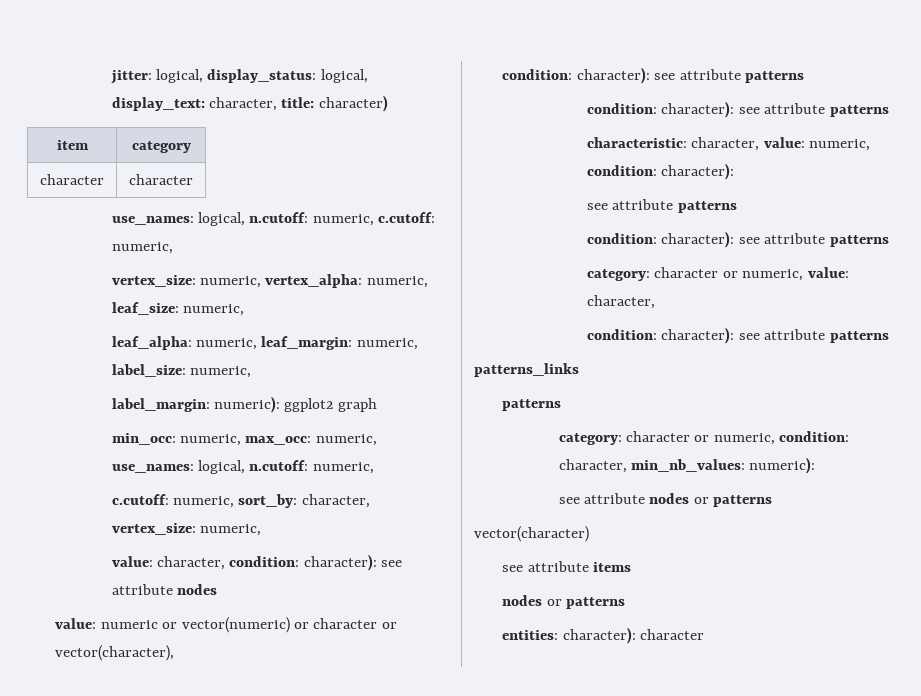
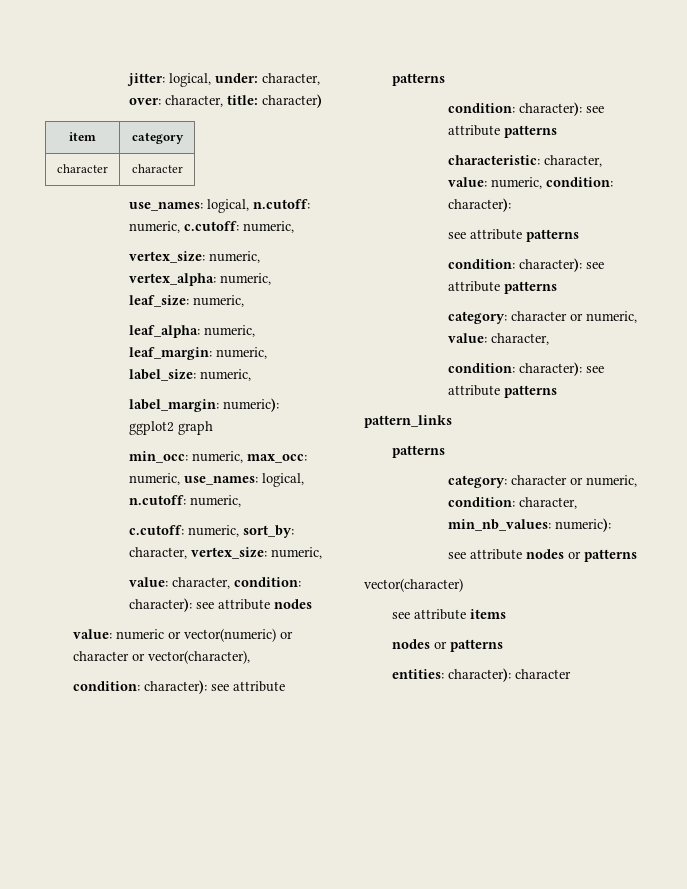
- jitter: logical, display_status: logical, display_text: character, title: character)
+ jitter: logical, under: character, over: character, title: character)
- patterns_links
+ pattern_links

